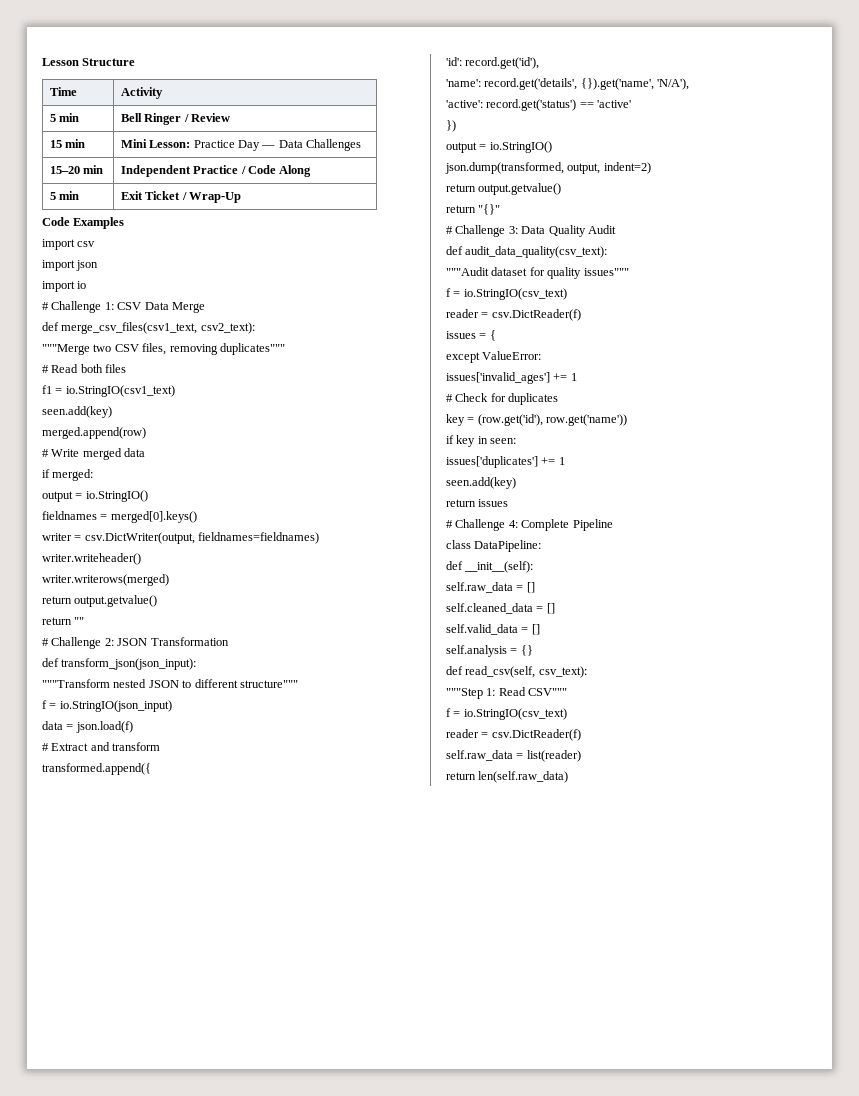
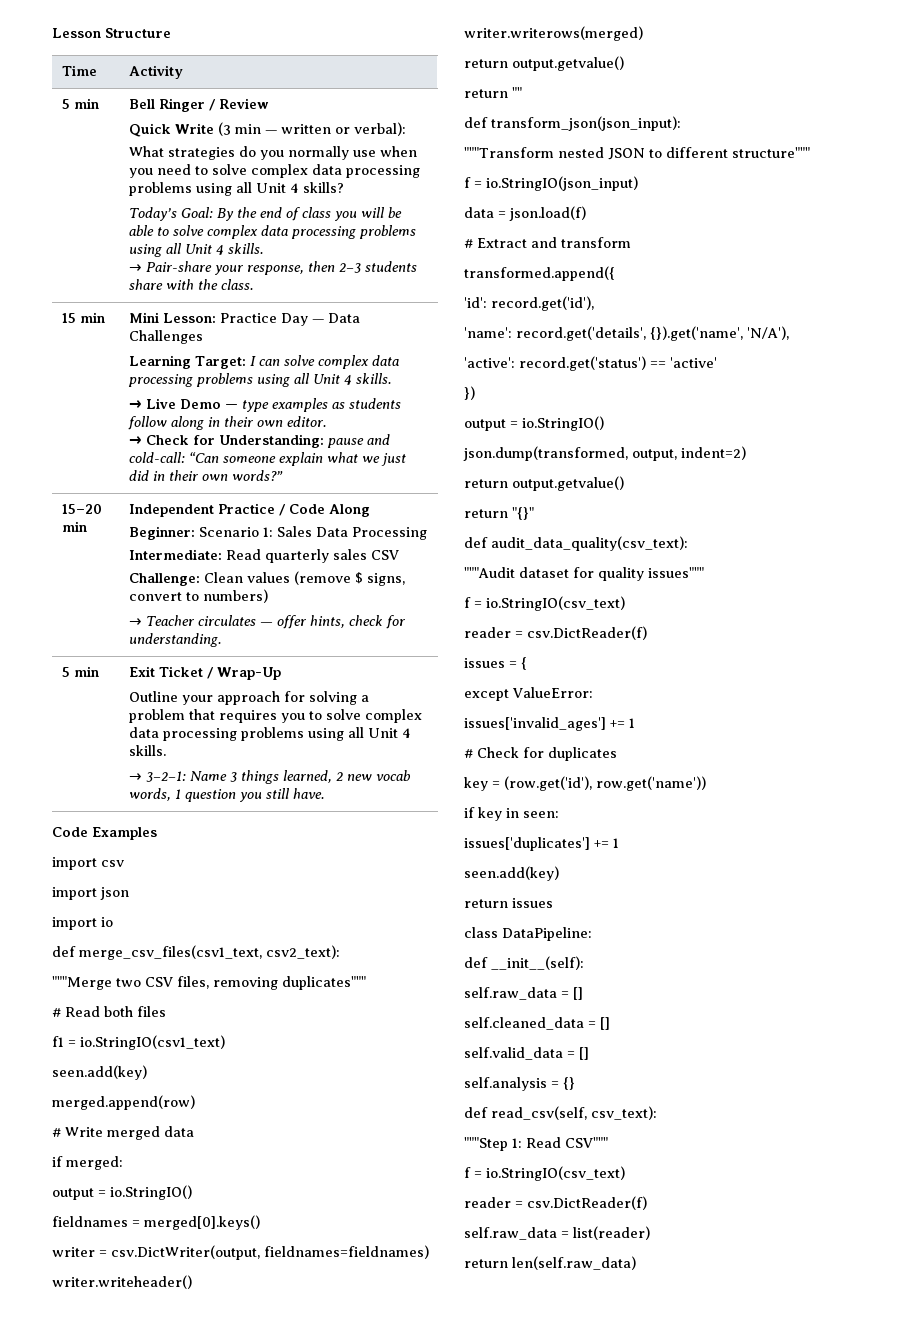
+ Quick Write (3 min — written or verbal):
+ What strategies do you normally use when you need to solve complex data processing problems using all Unit 4 skills?
+ Today’s Goal: By the end of class you will be able to solve complex data processing problems using all Unit 4 skills.
+ → Pair-share your response, then 2–3 students share with the class.
+ Learning Target: I can solve complex data processing problems using all Unit 4 skills.
+ → Live Demo — type examples as students follow along in their own editor.
+ → Check for Understanding: pause and cold-call: “Can someone explain what we just did in their own words?”
  15–20 min | Independent Practice / Code Along
+ Beginner: Scenario 1: Sales Data Processing
+ Intermediate: Read quarterly sales CSV
+ Challenge: Clean values (remove $ signs, convert to numbers)
+ → Teacher circulates — offer hints, check for understanding.
+ Outline your approach for solving a problem that requires you to solve complex data processing problems using all Unit 4 skills.
+ → 3–2–1: Name 3 things learned, 2 new vocab words, 1 question you still have.
- # Challenge 1: CSV Data Merge
- # Challenge 2: JSON Transformation
- # Challenge 3: Data Quality Audit
- # Challenge 4: Complete Pipeline

